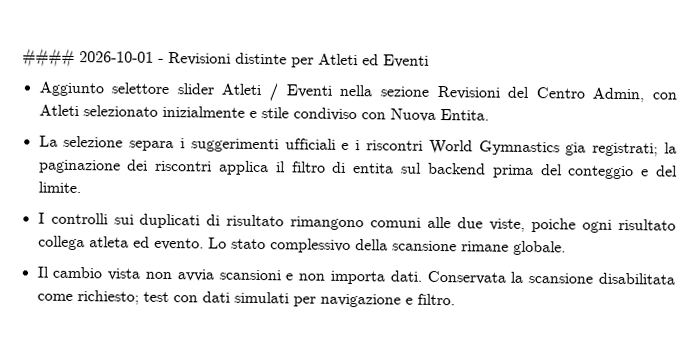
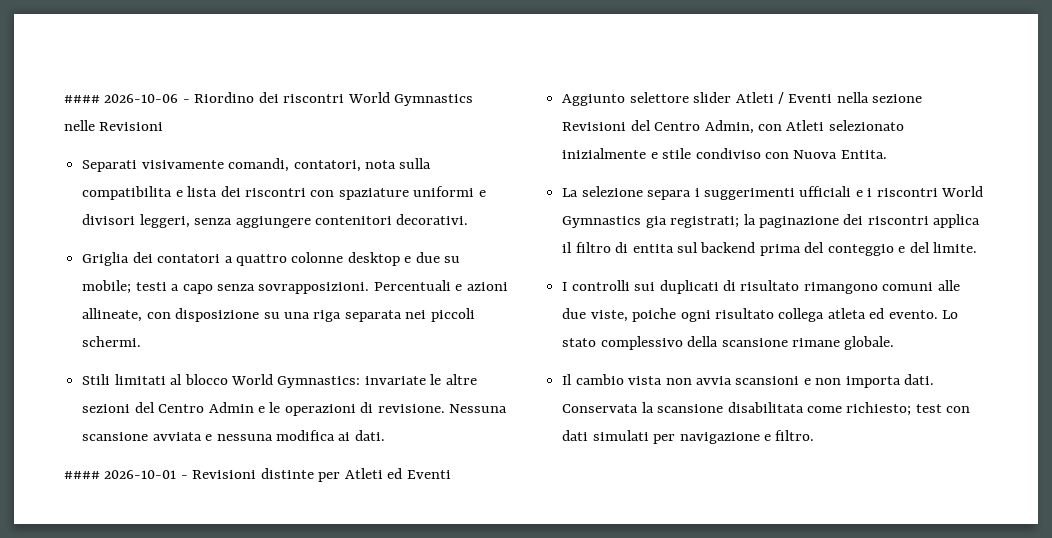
+ #### 2026-10-06 - Riordino dei riscontri World Gymnastics nelle Revisioni
+ Separati visivamente comandi, contatori, nota sulla compatibilita e lista dei riscontri con spaziature uniformi e divisori leggeri, senza aggiungere contenitori decorativi.
+ Griglia dei contatori a quattro colonne desktop e due su mobile; testi a capo senza sovrapposizioni. Percentuali e azioni allineate, con disposizione su una riga separata nei piccoli schermi.
+ Stili limitati al blocco World Gymnastics: invariate le altre sezioni del Centro Admin e le operazioni di revisione. Nessuna scansione avviata e nessuna modifica ai dati.

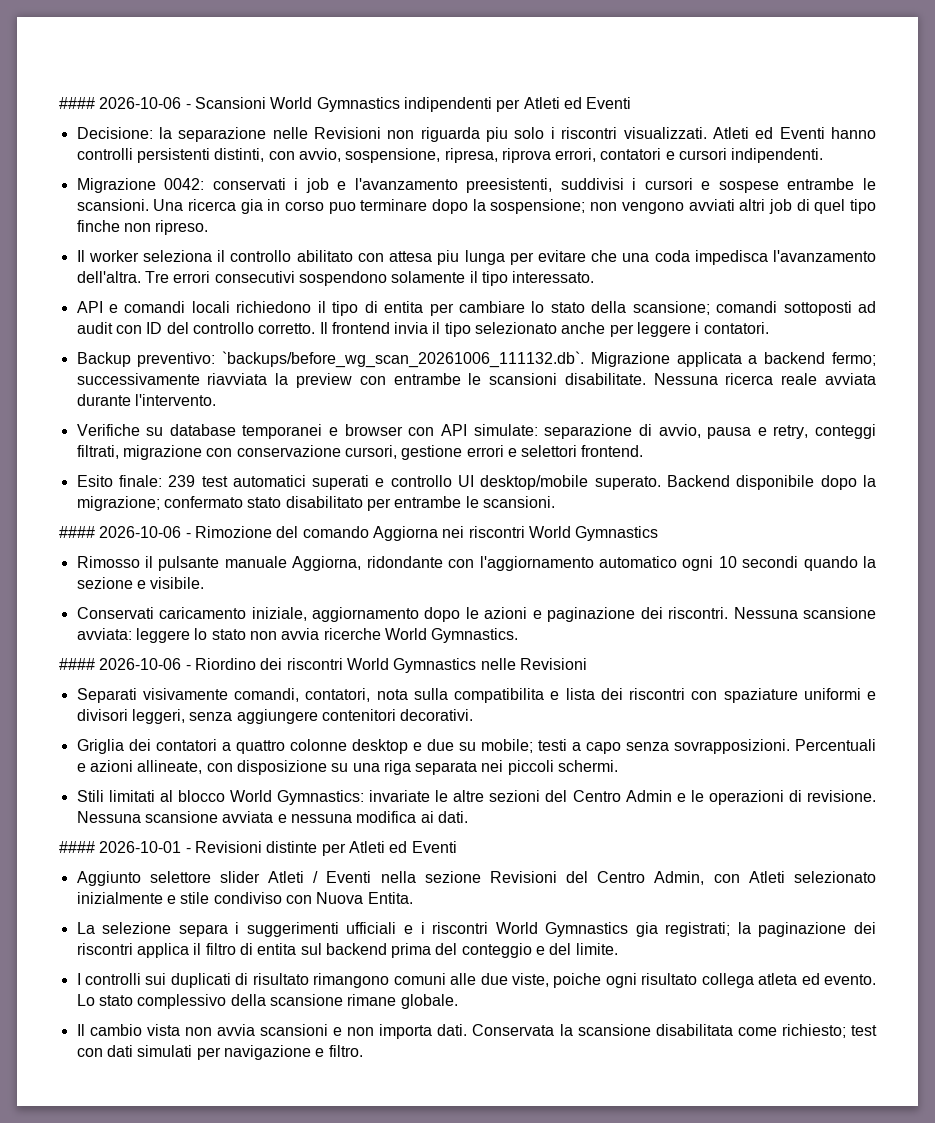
+ #### 2026-10-06 - Scansioni World Gymnastics indipendenti per Atleti ed Eventi
+ Decisione: la separazione nelle Revisioni non riguarda piu solo i riscontri visualizzati. Atleti ed Eventi hanno controlli persistenti distinti, con avvio, sospensione, ripresa, riprova errori, contatori e cursori indipendenti.
+ Migrazione 0042: conservati i job e l'avanzamento preesistenti, suddivisi i cursori e sospese entrambe le scansioni. Una ricerca gia in corso puo terminare dopo la sospensione; non vengono avviati altri job di quel tipo finche non ripreso.
+ Il worker seleziona il controllo abilitato con attesa piu lunga per evitare che una coda impedisca l'avanzamento dell'altra. Tre errori consecutivi sospendono solamente il tipo interessato.
+ API e comandi locali richiedono il tipo di entita per cambiare lo stato della scansione; comandi sottoposti ad audit con ID del controllo corretto. Il frontend invia il tipo selezionato anche per leggere i contatori.
+ Backup preventivo: `backups/before_wg_scan_20261006_111132.db`. Migrazione applicata a backend fermo; successivamente riavviata la preview con entrambe le scansioni disabilitate. Nessuna ricerca reale avviata durante l'intervento.
+ Verifiche su database temporanei e browser con API simulate: separazione di avvio, pausa e retry, conteggi filtrati, migrazione con conservazione cursori, gestione errori e selettori frontend.
+ Esito finale: 239 test automatici superati e controllo UI desktop/mobile superato. Backend disponibile dopo la migrazione; confermato stato disabilitato per entrambe le scansioni.
+ #### 2026-10-06 - Rimozione del comando Aggiorna nei riscontri World Gymnastics
+ Rimosso il pulsante manuale Aggiorna, ridondante con l'aggiornamento automatico ogni 10 secondi quando la sezione e visibile.
+ Conservati caricamento iniziale, aggiornamento dopo le azioni e paginazione dei riscontri. Nessuna scansione avviata: leggere lo stato non avvia ricerche World Gymnastics.

